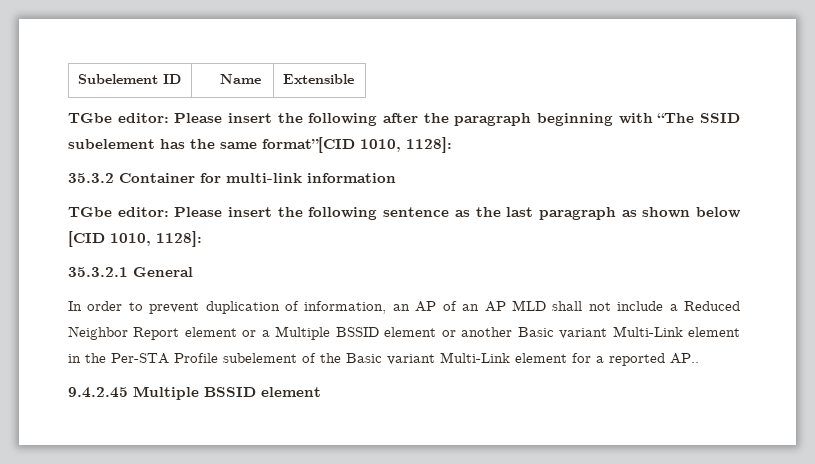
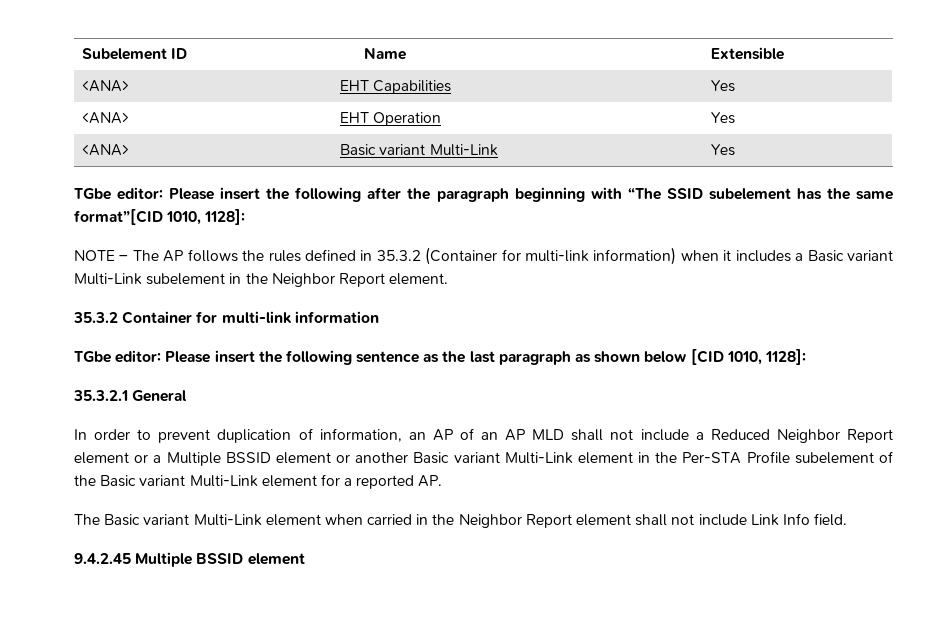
+ <ANA> | EHT Capabilities | Yes
+ <ANA> | EHT Operation | Yes
+ <ANA> | Basic variant Multi-Link | Yes
+ NOTE – The AP follows the rules defined in 35.3.2 (Container for multi-link information) when it includes a Basic variant Multi-Link subelement in the Neighbor Report element.
- In order to prevent duplication of information, an AP of an AP MLD shall not include a Reduced Neighbor Report element or a Multiple BSSID element or another Basic variant Multi-Link element in the Per-STA Profile subelement of the Basic variant Multi-Link element for a reported AP..
+ In order to prevent duplication of information, an AP of an AP MLD shall not include a Reduced Neighbor Report element or a Multiple BSSID element or another Basic variant Multi-Link element in the Per-STA Profile subelement of the Basic variant Multi-Link element for a reported AP.
+ The Basic variant Multi-Link element when carried in the Neighbor Report element shall not include Link Info field.

